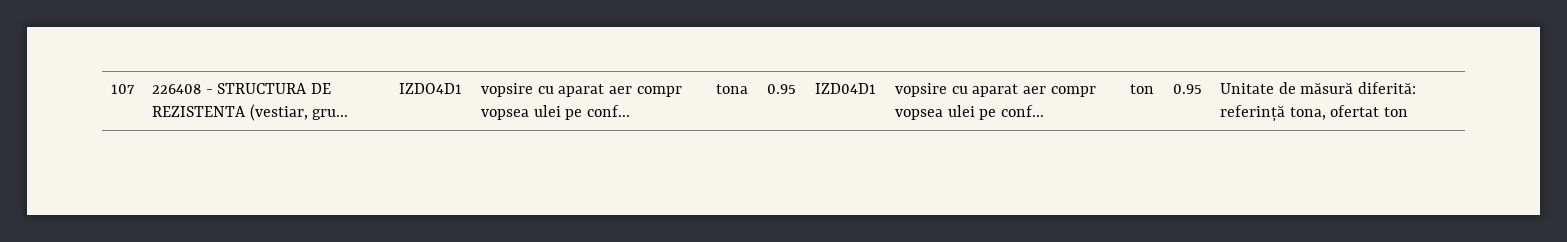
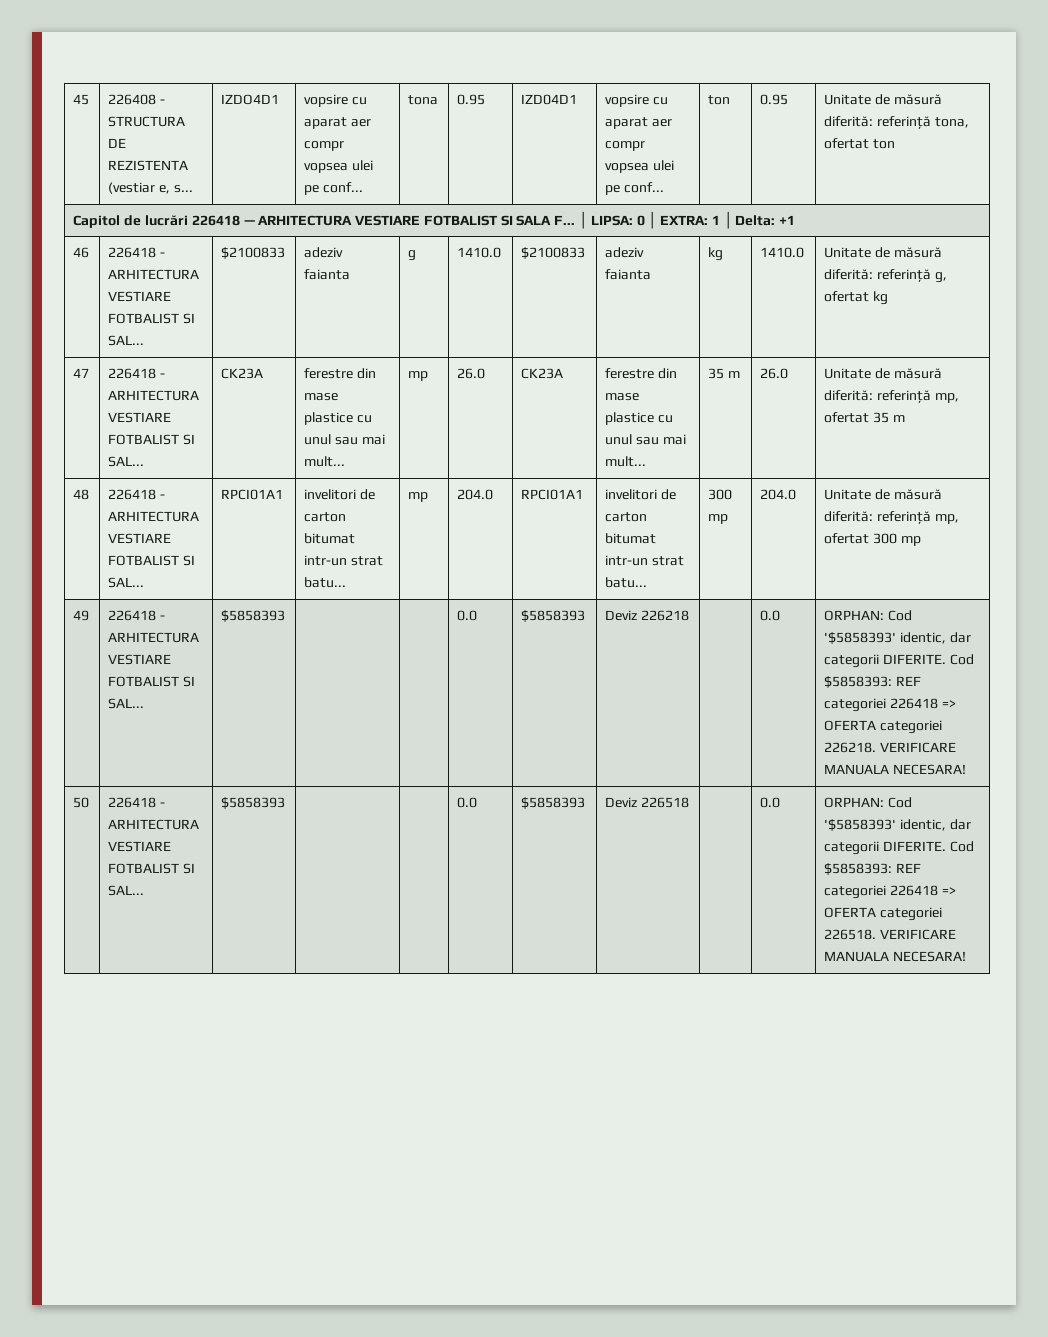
- 107
+ 45
- 226408 - STRUCTURA DE REZISTENTA (vestiar, gru...
+ 226408 - STRUCTURA DE REZISTENTA (vestiar e, s...
+ Capitol de lucrări 226418 — ARHITECTURA VESTIARE FOTBALIST SI SALA F... │ LIPSA: 0 │ EXTRA: 1 │ Delta: +1
+ 46 | 226418 - ARHITECTURA VESTIARE FOTBALIST SI SAL... | $2100833 | adeziv faianta | g | 1410.0 | $2100833 | adeziv faianta | kg | 1410.0 | Unitate de măsură diferită: referință g, ofertat kg
+ 47 | 226418 - ARHITECTURA VESTIARE FOTBALIST SI SAL... | CK23A | ferestre din mase plastice cu unul sau mai mult... | mp | 26.0 | CK23A | ferestre din mase plastice cu unul sau mai mult... | 35 m | 26.0 | Unitate de măsură diferită: referință mp, ofertat 35 m
+ 48 | 226418 - ARHITECTURA VESTIARE FOTBALIST SI SAL... | RPCI01A1 | invelitori de carton bitumat intr-un strat batu... | mp | 204.0 | RPCI01A1 | invelitori de carton bitumat intr-un strat batu... | 300 mp | 204.0 | Unitate de măsură diferită: referință mp, ofertat 300 mp
+ 49 | 226418 - ARHITECTURA VESTIARE FOTBALIST SI SAL... | $5858393 | | | 0.0 | $5858393 | Deviz 226218 | | 0.0 | ORPHAN: Cod '$5858393' identic, dar categorii DIFERITE. Cod $5858393: REF categoriei 226418 => OFERTA categoriei 226218. VERIFICARE MANUALA NECESARA!
+ 50 | 226418 - ARHITECTURA VESTIARE FOTBALIST SI SAL... | $5858393 | | | 0.0 | $5858393 | Deviz 226518 | | 0.0 | ORPHAN: Cod '$5858393' identic, dar categorii DIFERITE. Cod $5858393: REF categoriei 226418 => OFERTA categoriei 226518. VERIFICARE MANUALA NECESARA!

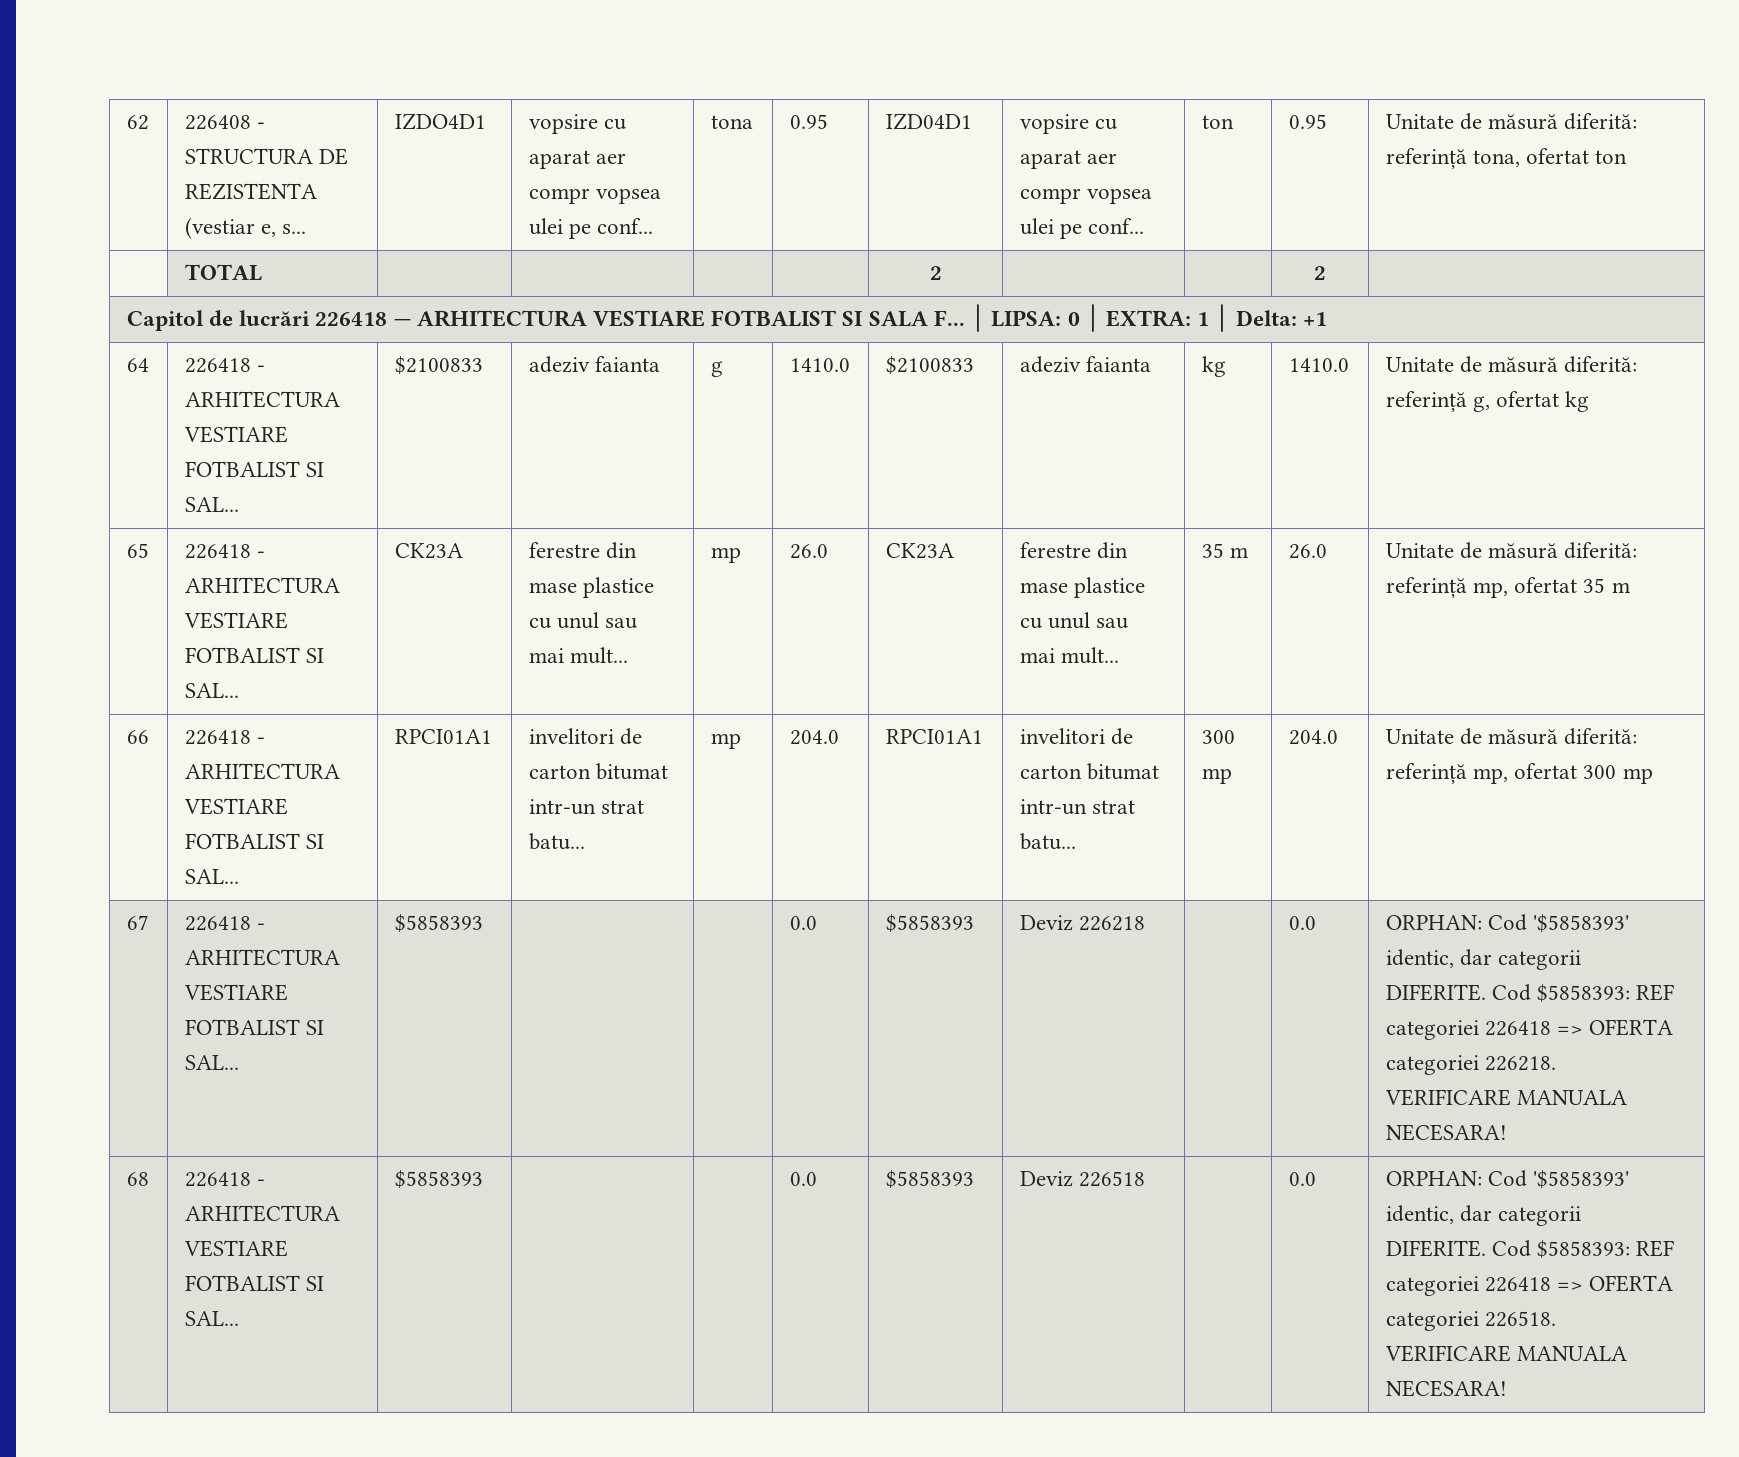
- 45
+ 62
+ | TOTAL | | | | | 2 | | | 2 |
- 46 | 226418 - ARHITECTURA VESTIARE FOTBALIST SI SAL... | $2100833 | adeziv faianta | g | 1410.0 | $2100833 | adeziv faianta | kg | 1410.0 | Unitate de măsură diferită: referință g, ofertat kg
+ 64 | 226418 - ARHITECTURA VESTIARE FOTBALIST SI SAL... | $2100833 | adeziv faianta | g | 1410.0 | $2100833 | adeziv faianta | kg | 1410.0 | Unitate de măsură diferită: referință g, ofertat kg
- 47
+ 65
- 48 | 226418 - ARHITECTURA VESTIARE FOTBALIST SI SAL... | RPCI01A1 | invelitori de carton bitumat intr-un strat batu... | mp | 204.0 | RPCI01A1 | invelitori de carton bitumat intr-un strat batu... | 300 mp | 204.0 | Unitate de măsură diferită: referință mp, ofertat 300 mp
+ 66 | 226418 - ARHITECTURA VESTIARE FOTBALIST SI SAL... | RPCI01A1 | invelitori de carton bitumat intr-un strat batu... | mp | 204.0 | RPCI01A1 | invelitori de carton bitumat intr-un strat batu... | 300 mp | 204.0 | Unitate de măsură diferită: referință mp, ofertat 300 mp
- 49 | 226418 - ARHITECTURA VESTIARE FOTBALIST SI SAL... | $5858393 | | | 0.0 | $5858393 | Deviz 226218 | | 0.0 | ORPHAN: Cod '$5858393' identic, dar categorii DIFERITE. Cod $5858393: REF categoriei 226418 => OFERTA categoriei 226218. VERIFICARE MANUALA NECESARA!
+ 67 | 226418 - ARHITECTURA VESTIARE FOTBALIST SI SAL... | $5858393 | | | 0.0 | $5858393 | Deviz 226218 | | 0.0 | ORPHAN: Cod '$5858393' identic, dar categorii DIFERITE. Cod $5858393: REF categoriei 226418 => OFERTA categoriei 226218. VERIFICARE MANUALA NECESARA!
- 50 | 226418 - ARHITECTURA VESTIARE FOTBALIST SI SAL... | $5858393 | | | 0.0 | $5858393 | Deviz 226518 | | 0.0 | ORPHAN: Cod '$5858393' identic, dar categorii DIFERITE. Cod $5858393: REF categoriei 226418 => OFERTA categoriei 226518. VERIFICARE MANUALA NECESARA!
+ 68 | 226418 - ARHITECTURA VESTIARE FOTBALIST SI SAL... | $5858393 | | | 0.0 | $5858393 | Deviz 226518 | | 0.0 | ORPHAN: Cod '$5858393' identic, dar categorii DIFERITE. Cod $5858393: REF categoriei 226418 => OFERTA categoriei 226518. VERIFICARE MANUALA NECESARA!

